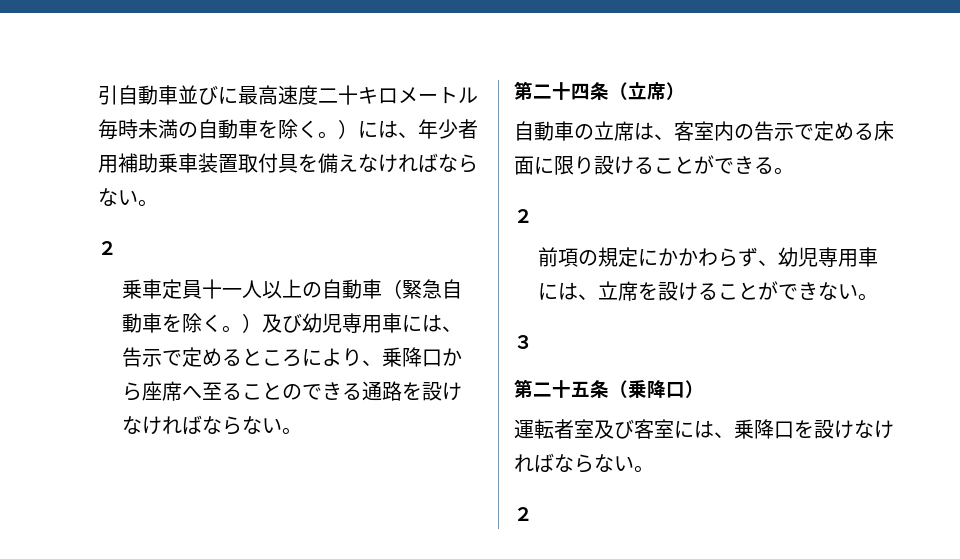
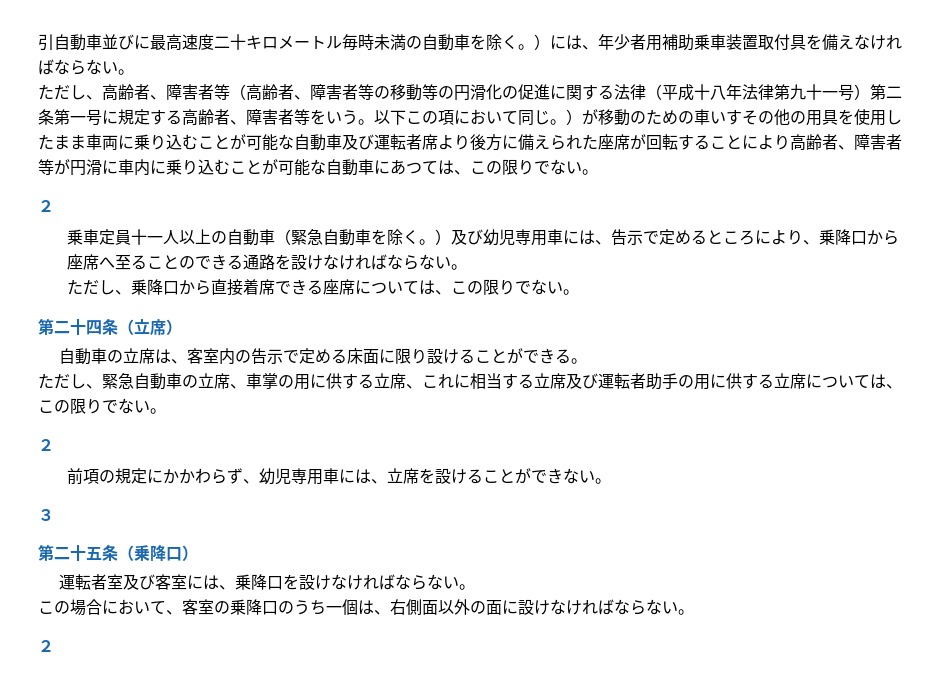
+ ただし、高齢者、障害者等（高齢者、障害者等の移動等の円滑化の促進に関する法律（平成十八年法律第九十一号）第二条第一号に規定する高齢者、障害者等をいう。以下この項において同じ。）が移動のための車いすその他の用具を使用したまま車両に乗り込むことが可能な自動車及び運転者席より後方に備えられた座席が回転することにより高齢者、障害者等が円滑に車内に乗り込むことが可能な自動車にあつては、この限りでない。
+ ただし、乗降口から直接着席できる座席については、この限りでない。
+ ただし、緊急自動車の立席、車掌の用に供する立席、これに相当する立席及び運転者助手の用に供する立席については、この限りでない。
+ この場合において、客室の乗降口のうち一個は、右側面以外の面に設けなければならない。

